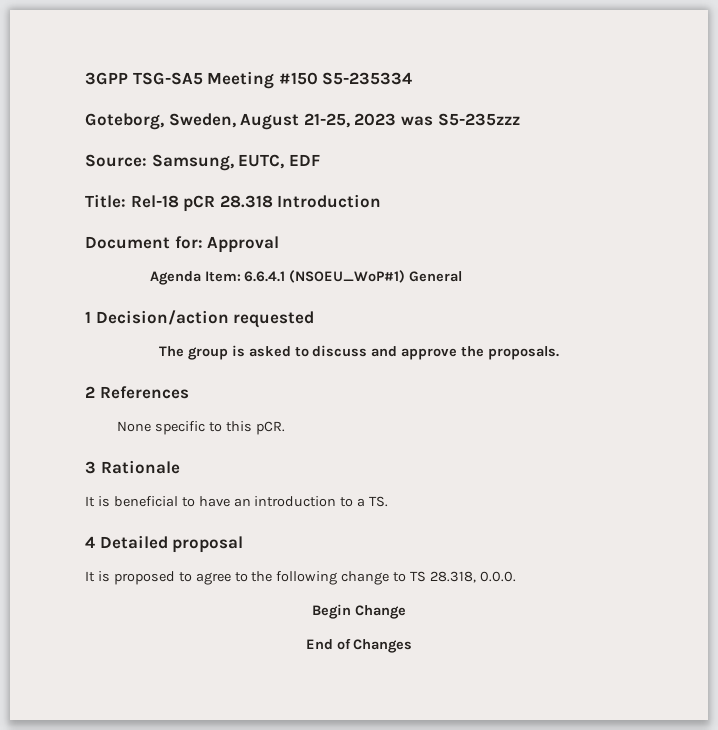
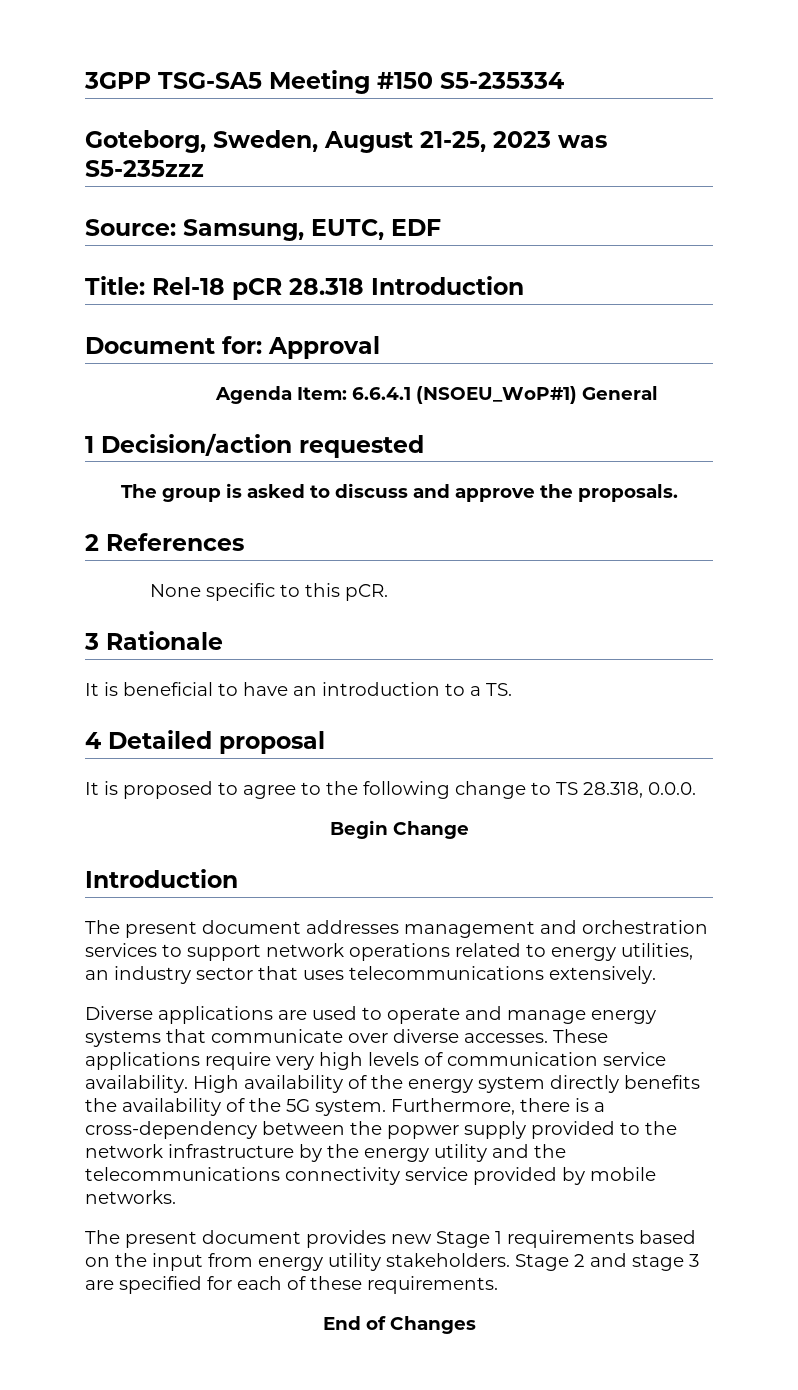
  Begin Change
+ Introduction
+ The present document addresses management and orchestration services to support network operations related to energy utilities, an industry sector that uses telecommunications extensively.
+ Diverse applications are used to operate and manage energy systems that communicate over diverse accesses. These applications require very high levels of communication service availability. High availability of the energy system directly benefits the availability of the 5G system. Furthermore, there is a cross-dependency between the popwer supply provided to the network infrastructure by the energy utility and the telecommunications connectivity service provided by mobile networks.
+ The present document provides new Stage 1 requirements based on the input from energy utility stakeholders. Stage 2 and stage 3 are specified for each of these requirements.

